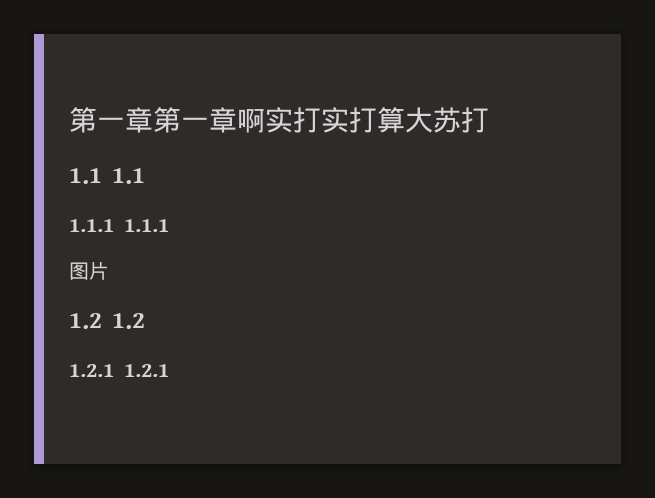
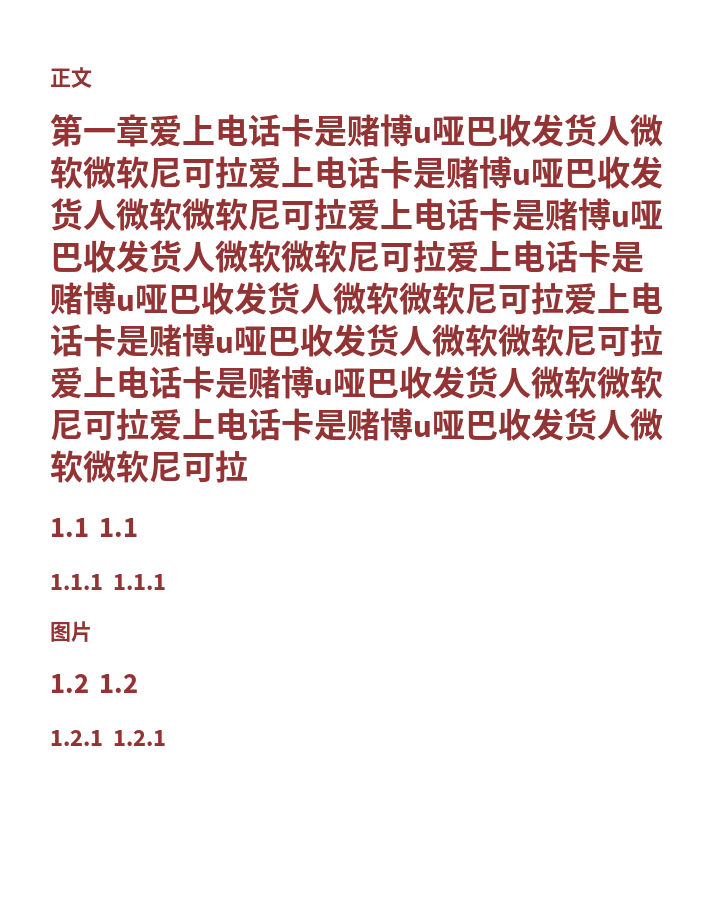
- 第一章第一章啊实打实打算大苏打
+ 正文
+ 第一章爱上电话卡是赌博u哑巴收发货人微软微软尼可拉爱上电话卡是赌博u哑巴收发货人微软微软尼可拉爱上电话卡是赌博u哑巴收发货人微软微软尼可拉爱上电话卡是赌博u哑巴收发货人微软微软尼可拉爱上电话卡是赌博u哑巴收发货人微软微软尼可拉爱上电话卡是赌博u哑巴收发货人微软微软尼可拉爱上电话卡是赌博u哑巴收发货人微软微软尼可拉

